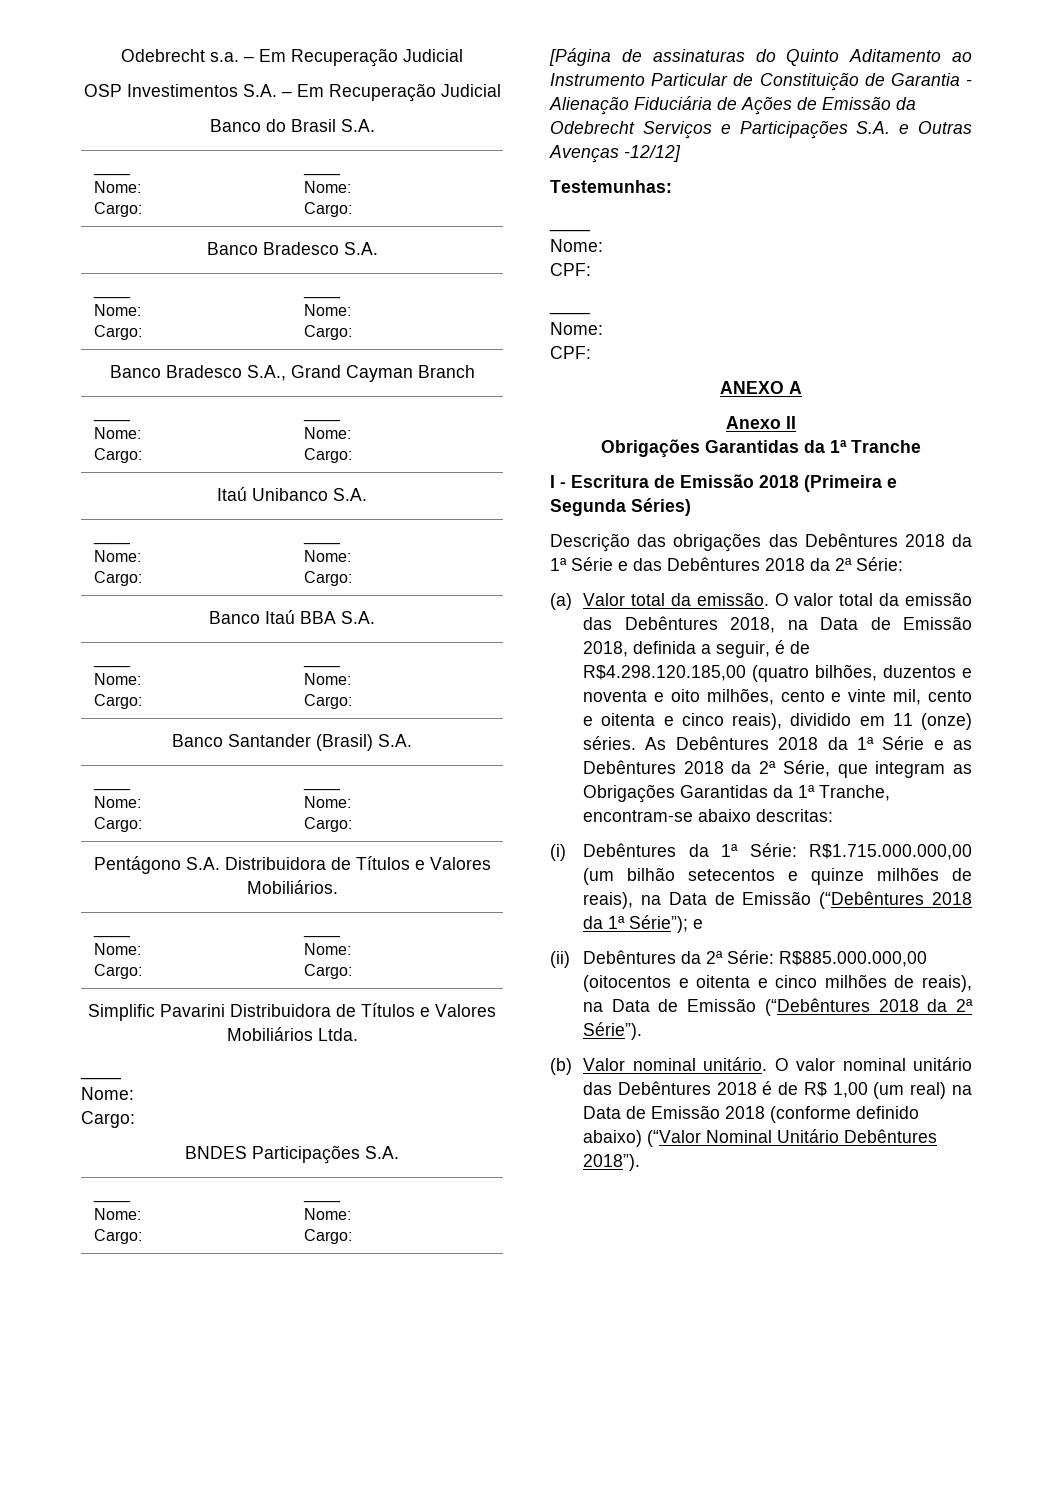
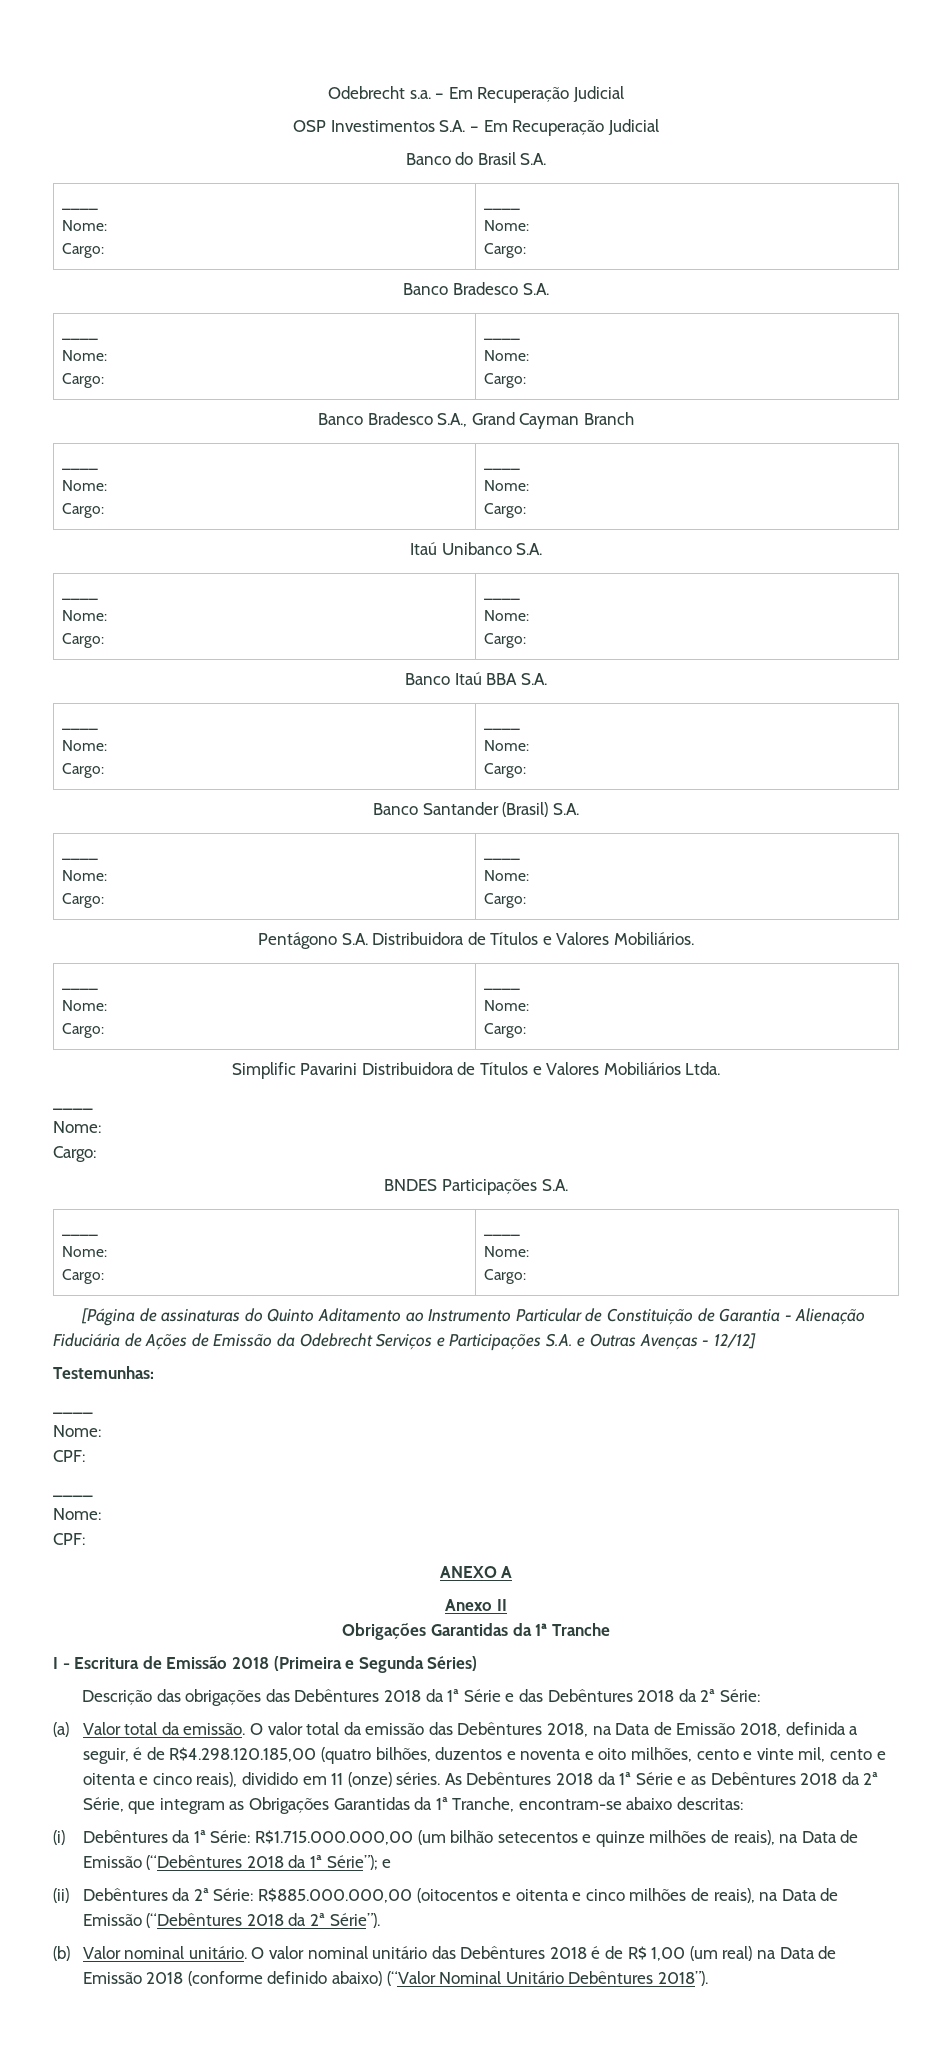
- [Página de assinaturas do Quinto Aditamento ao Instrumento Particular de Constituição de Garantia - Alienação Fiduciária de Ações de Emissão da Odebrecht Serviços e Participações S.A. e Outras Avenças -12/12]
+ [Página de assinaturas do Quinto Aditamento ao Instrumento Particular de Constituição de Garantia - Alienação Fiduciária de Ações de Emissão da Odebrecht Serviços e Participações S.A. e Outras Avenças - 12/12]

